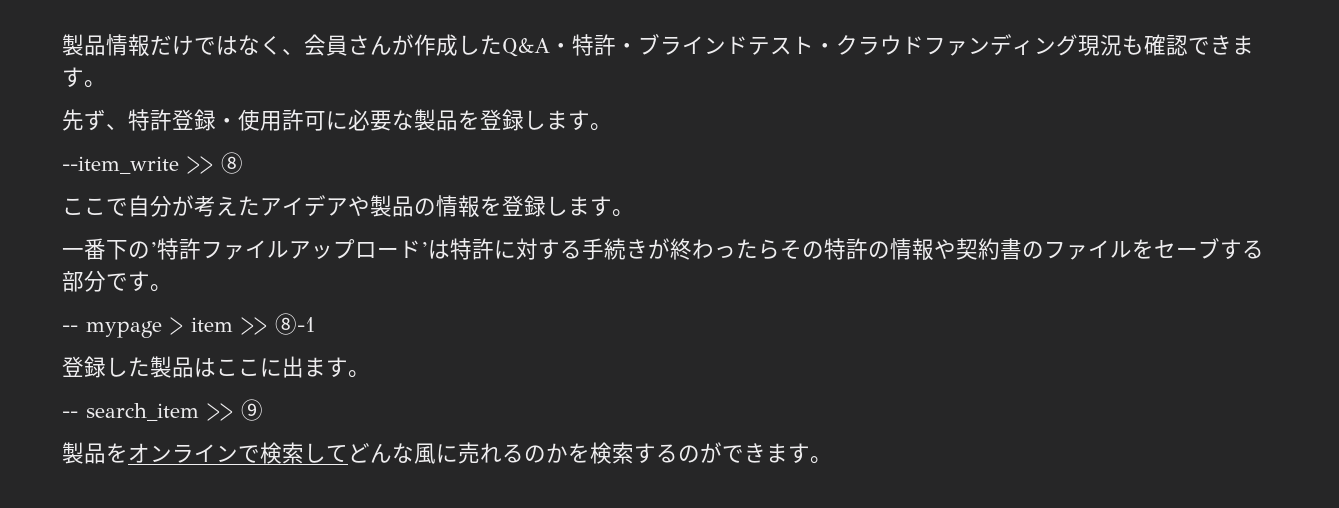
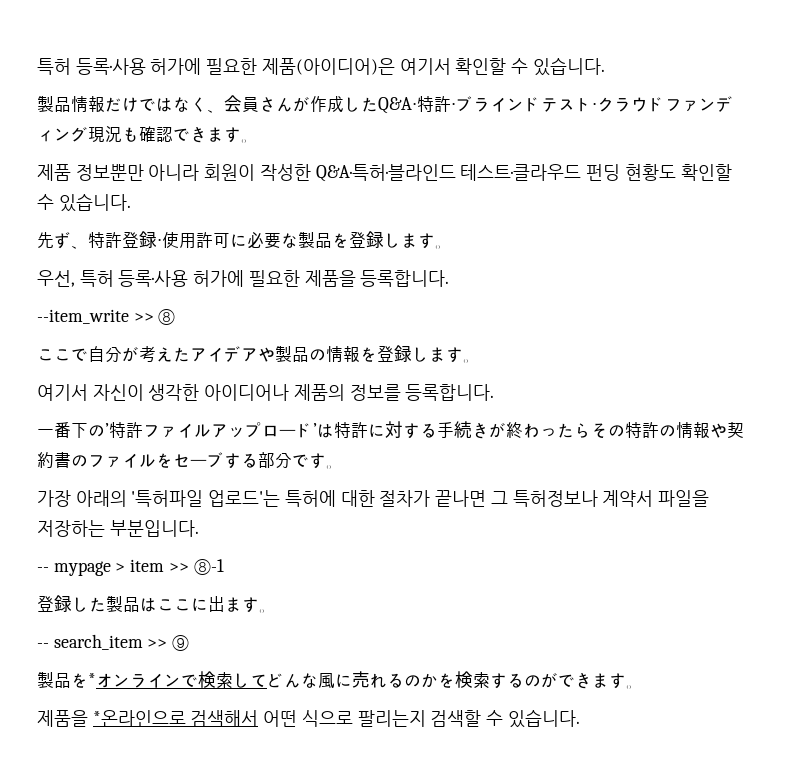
+ 특허 등록·사용 허가에 필요한 제품(아이디어)은 여기서 확인할 수 있습니다.
+ 제품 정보뿐만 아니라 회원이 작성한 Q&A·특허·블라인드 테스트·클라우드 펀딩 현황도 확인할 수 있습니다.
+ 우선, 특허 등록·사용 허가에 필요한 제품을 등록합니다.
+ 여기서 자신이 생각한 아이디어나 제품의 정보를 등록합니다.
+ 가장 아래의 '특허파일 업로드'는 특허에 대한 절차가 끝나면 그 특허정보나 계약서 파일을 저장하는 부분입니다.
- 製品をオンラインで検索してどんな風に売れるのかを検索するのができます。
+ 製品を*オンラインで検索してどんな風に売れるのかを検索するのができます。
+ 제품을 *온라인으로 검색해서 어떤 식으로 팔리는지 검색할 수 있습니다.

